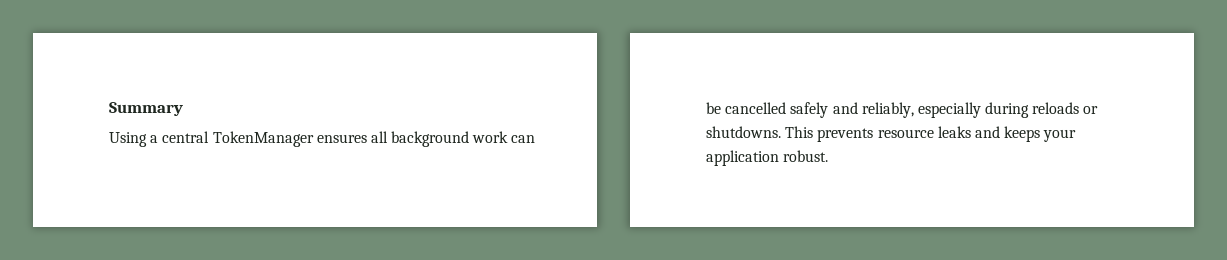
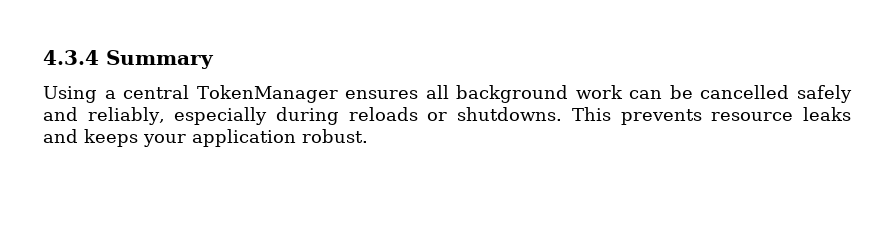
- Summary
+ 4.3.4 Summary

